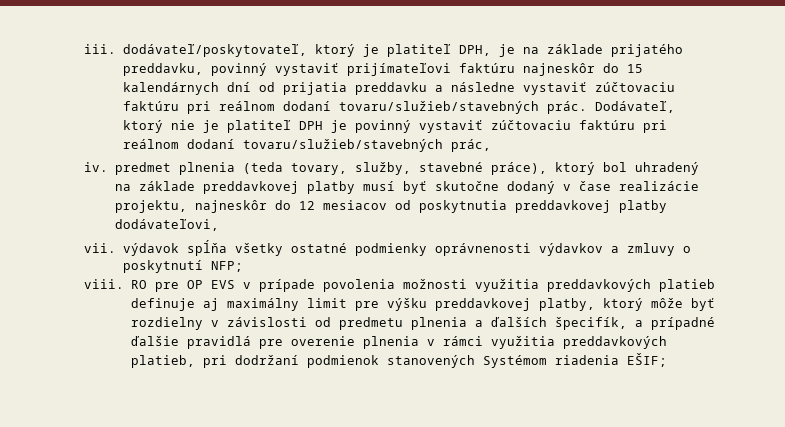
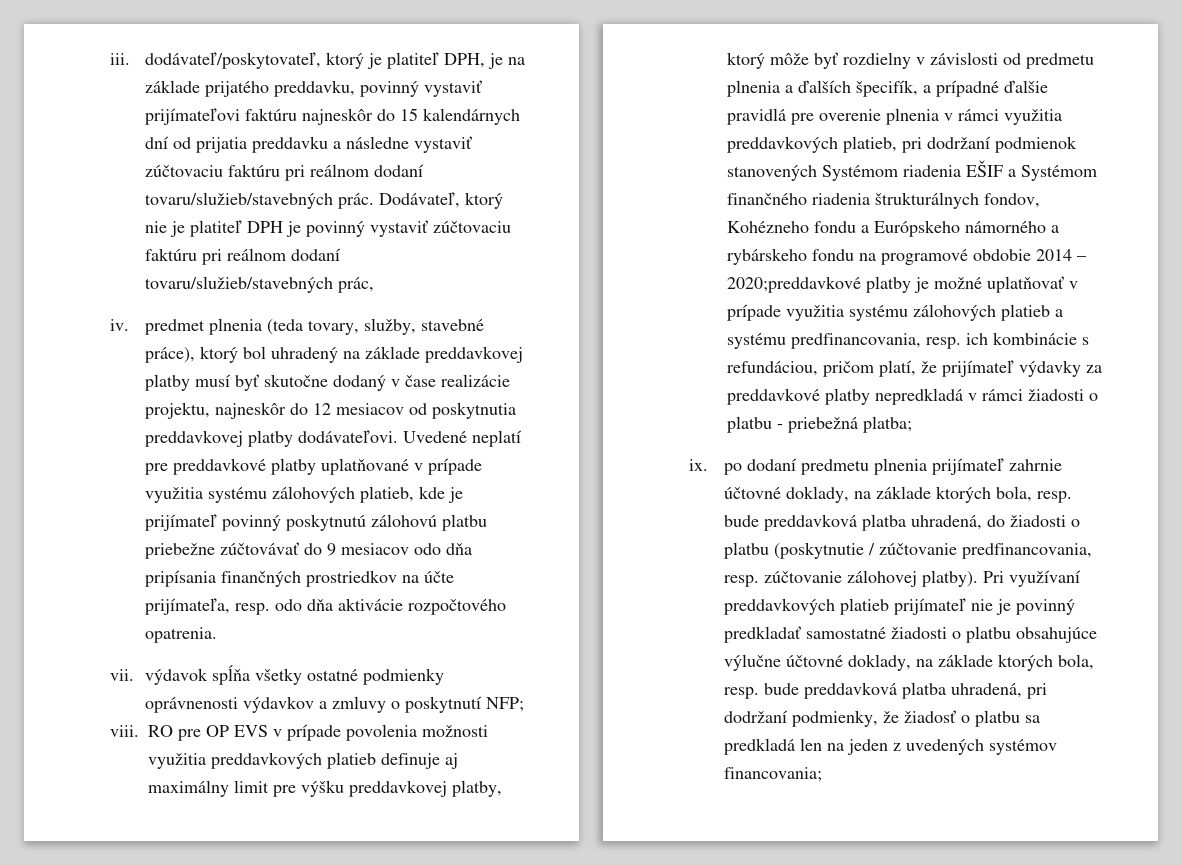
- iv. predmet plnenia (teda tovary, služby, stavebné práce), ktorý bol uhradený na základe preddavkovej platby musí byť skutočne dodaný v čase realizácie projektu, najneskôr do 12 mesiacov od poskytnutia preddavkovej platby dodávateľovi,
+ iv. predmet plnenia (teda tovary, služby, stavebné práce), ktorý bol uhradený na základe preddavkovej platby musí byť skutočne dodaný v čase realizácie projektu, najneskôr do 12 mesiacov od poskytnutia preddavkovej platby dodávateľovi. Uvedené neplatí pre preddavkové platby uplatňované v prípade využitia systému zálohových platieb, kde je prijímateľ povinný poskytnutú zálohovú platbu priebežne zúčtovávať do 9 mesiacov odo dňa pripísania finančných prostriedkov na účte prijímateľa, resp. odo dňa aktivácie rozpočtového opatrenia.
- RO pre OP EVS v prípade povolenia možnosti využitia preddavkových platieb definuje aj maximálny limit pre výšku preddavkovej platby, ktorý môže byť rozdielny v závislosti od predmetu plnenia a ďalších špecifík, a prípadné ďalšie pravidlá pre overenie plnenia v rámci využitia preddavkových platieb, pri dodržaní podmienok stanovených Systémom riadenia EŠIF;
+ RO pre OP EVS v prípade povolenia možnosti využitia preddavkových platieb definuje aj maximálny limit pre výšku preddavkovej platby, ktorý môže byť rozdielny v závislosti od predmetu plnenia a ďalších špecifík, a prípadné ďalšie pravidlá pre overenie plnenia v rámci využitia preddavkových platieb, pri dodržaní podmienok stanovených Systémom riadenia EŠIF a Systémom finančného riadenia štrukturálnych fondov, Kohézneho fondu a Európskeho námorného a rybárskeho fondu na programové obdobie 2014 – 2020;preddavkové platby je možné uplatňovať v prípade využitia systému zálohových platieb a systému predfinancovania, resp. ich kombinácie s refundáciou, pričom platí, že prijímateľ výdavky za preddavkové platby nepredkladá v rámci žiadosti o platbu - priebežná platba;
+ ix. po dodaní predmetu plnenia prijímateľ zahrnie účtovné doklady, na základe ktorých bola, resp. bude preddavková platba uhradená, do žiadosti o platbu (poskytnutie / zúčtovanie predfinancovania, resp. zúčtovanie zálohovej platby). Pri využívaní preddavkových platieb prijímateľ nie je povinný predkladať samostatné žiadosti o platbu obsahujúce výlučne účtovné doklady, na základe ktorých bola, resp. bude preddavková platba uhradená, pri dodržaní podmienky, že žiadosť o platbu sa predkladá len na jeden z uvedených systémov financovania;

